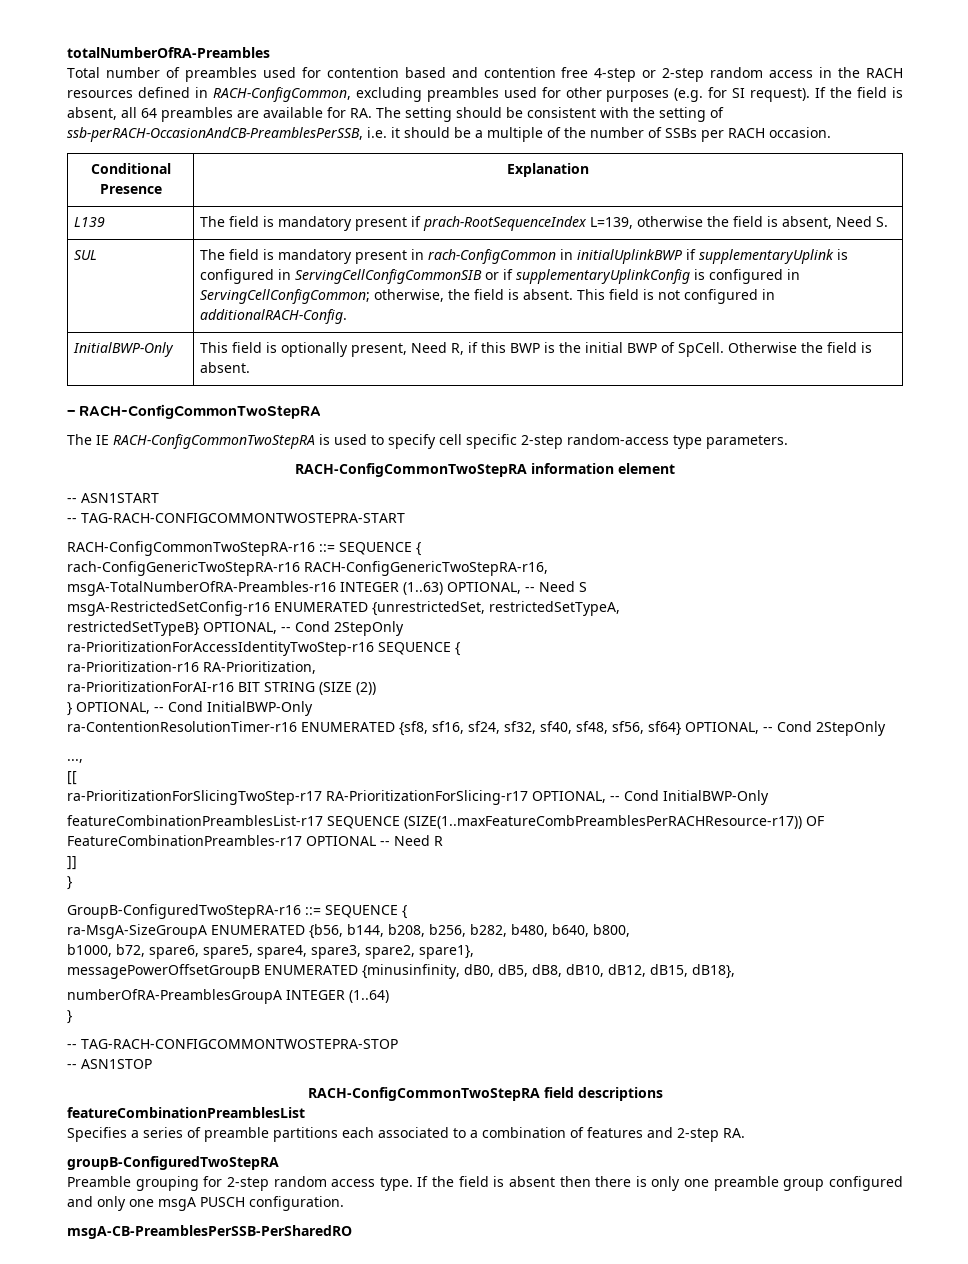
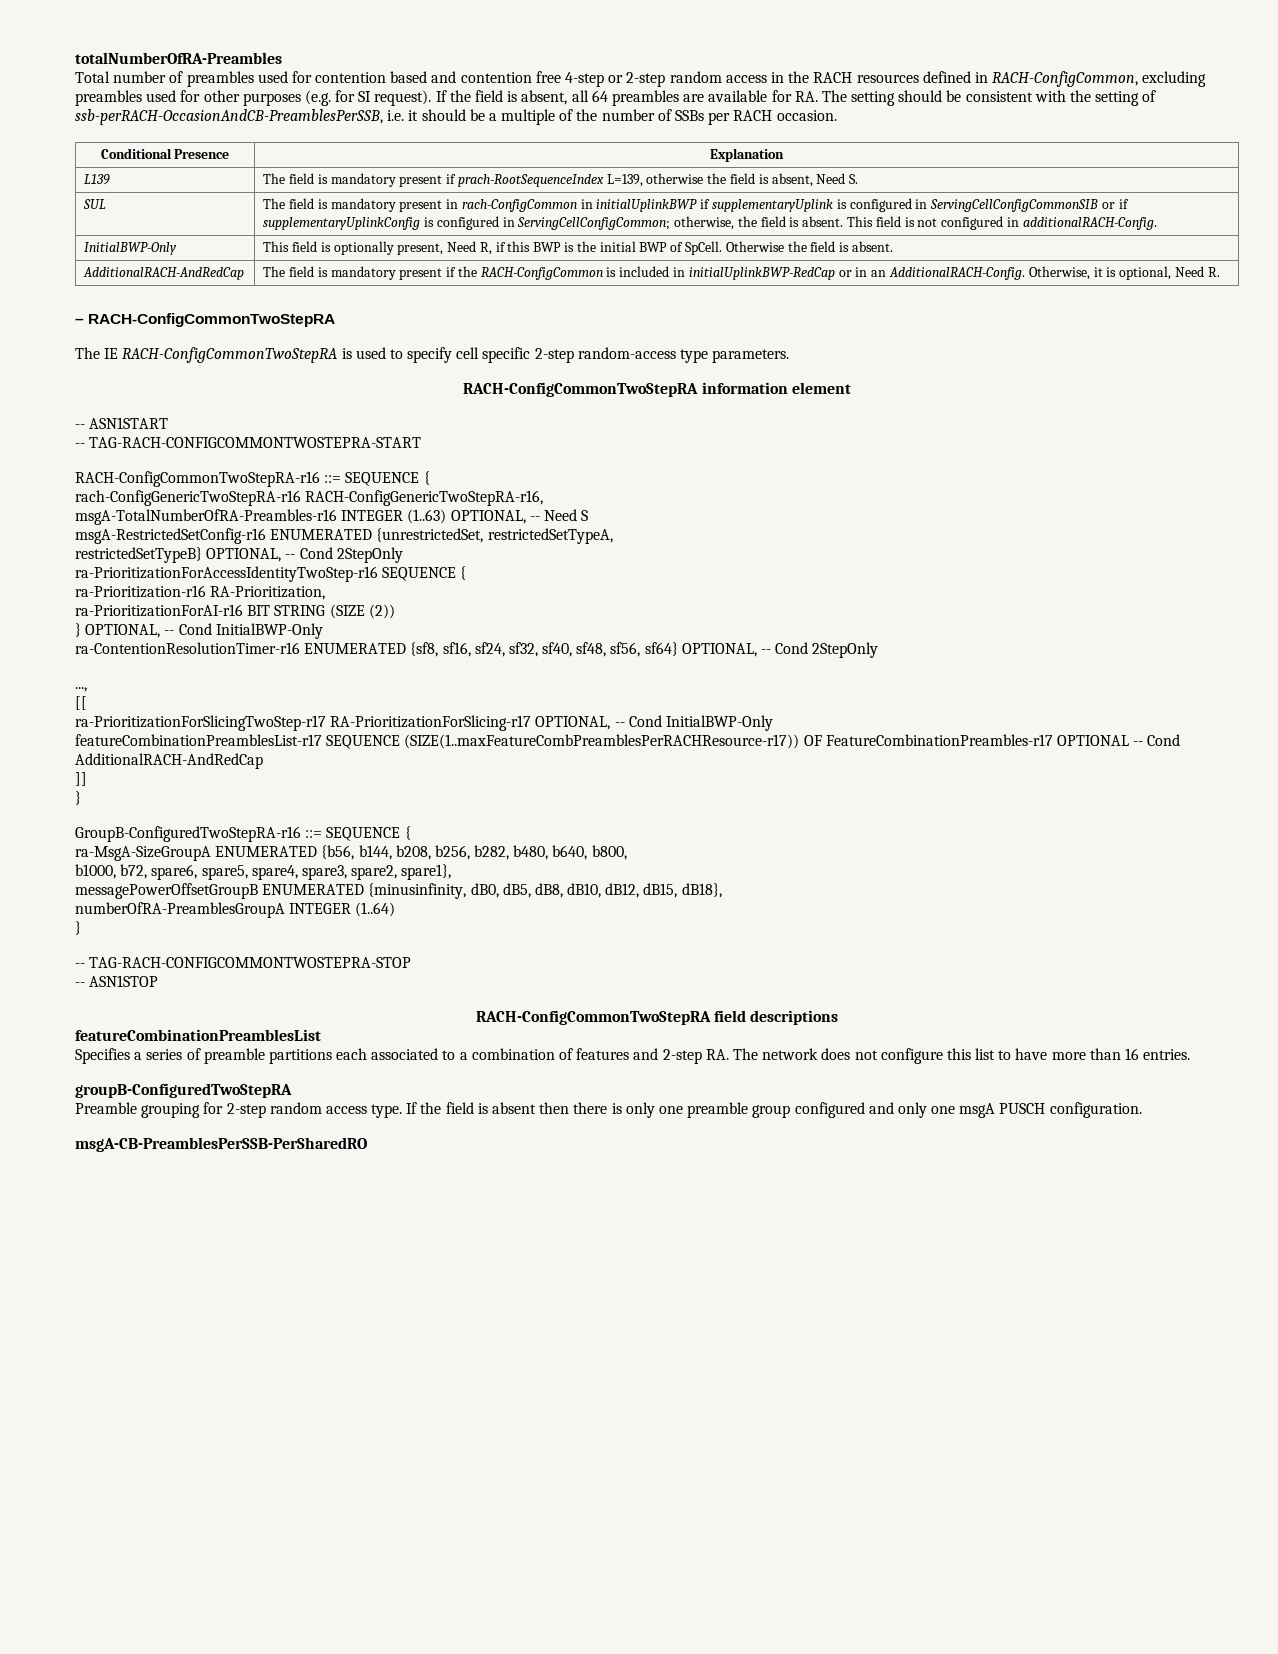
+ AdditionalRACH-AndRedCap | The field is mandatory present if the RACH-ConfigCommon is included in initialUplinkBWP-RedCap or in an AdditionalRACH-Config. Otherwise, it is optional, Need R.
- featureCombinationPreamblesList-r17 SEQUENCE (SIZE(1..maxFeatureCombPreamblesPerRACHResource-r17)) OF FeatureCombinationPreambles-r17 OPTIONAL -- Need R
+ featureCombinationPreamblesList-r17 SEQUENCE (SIZE(1..maxFeatureCombPreamblesPerRACHResource-r17)) OF FeatureCombinationPreambles-r17 OPTIONAL -- Cond AdditionalRACH-AndRedCap
- Specifies a series of preamble partitions each associated to a combination of features and 2-step RA.
+ Specifies a series of preamble partitions each associated to a combination of features and 2-step RA. The network does not configure this list to have more than 16 entries.

